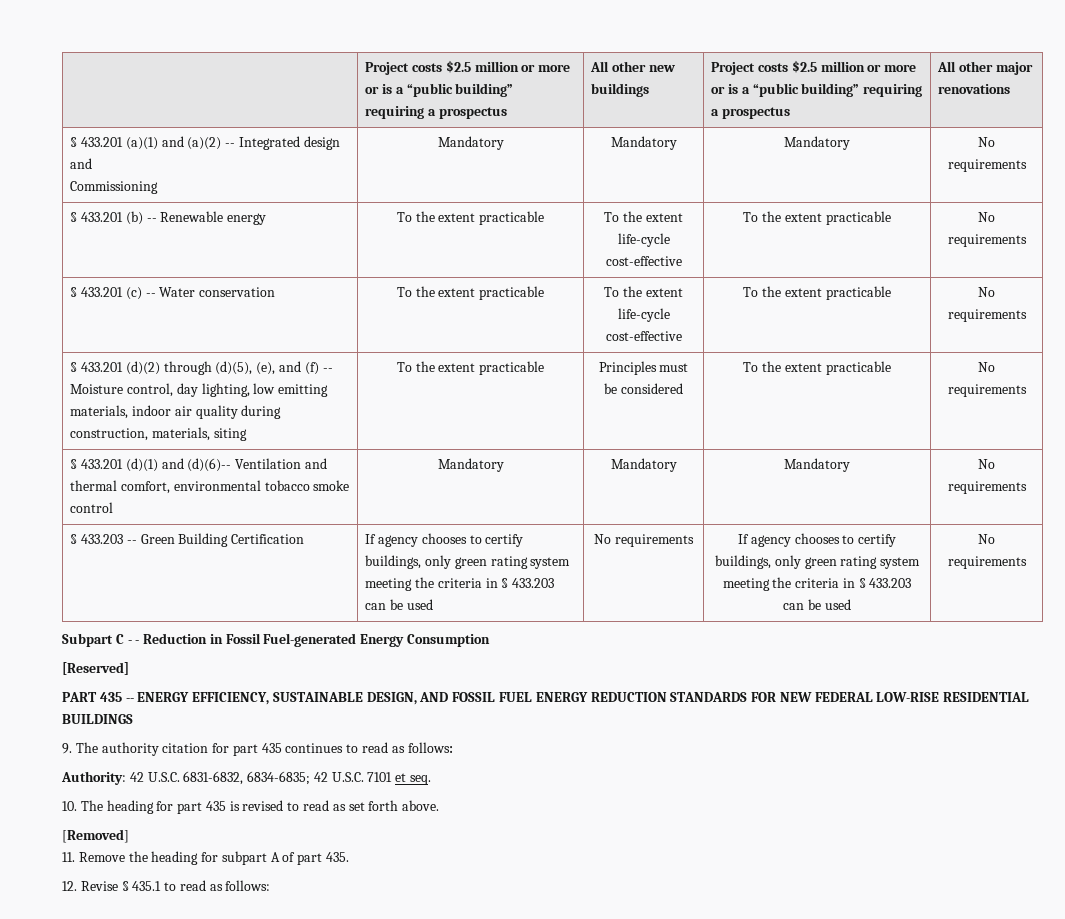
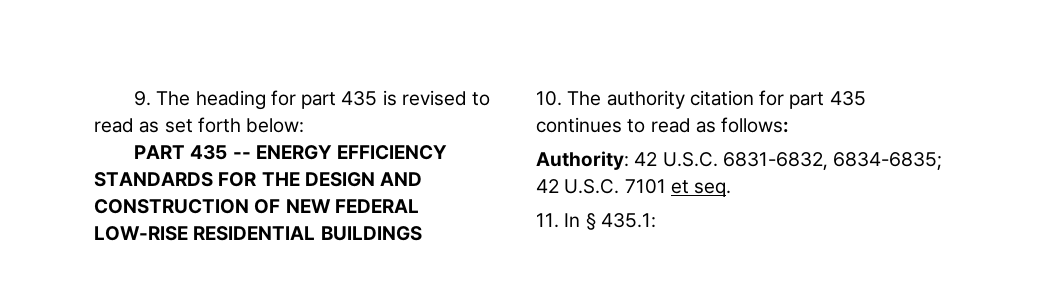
- | Project costs $2.5 million or more or is a “public building” requiring a prospectus | All other new buildings | Project costs $2.5 million or more or is a “public building” requiring a prospectus | All other major renovations
- § 433.201 (a)(1) and (a)(2) -- Integrated design and
- Commissioning | Mandatory | Mandatory | Mandatory | No requirements
- § 433.201 (b) -- Renewable energy | To the extent practicable | To the extent life-cycle cost-effective | To the extent practicable | No requirements
- § 433.201 (c) -- Water conservation | To the extent practicable | To the extent life-cycle cost-effective | To the extent practicable | No requirements
- § 433.201 (d)(2) through (d)(5), (e), and (f) -- Moisture control, day lighting, low emitting materials, indoor air quality during construction, materials, siting | To the extent practicable | Principles must be considered | To the extent practicable | No requirements
- § 433.201 (d)(1) and (d)(6)-- Ventilation and thermal comfort, environmental tobacco smoke control | Mandatory | Mandatory | Mandatory | No requirements
- § 433.203 -- Green Building Certification | If agency chooses to certify buildings, only green rating system meeting the criteria in § 433.203 can be used | No requirements | If agency chooses to certify buildings, only green rating system meeting the criteria in § 433.203 can be used | No requirements
- Subpart C - - Reduction in Fossil Fuel-generated Energy Consumption
- [Reserved]
- PART 435 -- ENERGY EFFICIENCY, SUSTAINABLE DESIGN, AND FOSSIL FUEL ENERGY REDUCTION STANDARDS FOR NEW FEDERAL LOW-RISE RESIDENTIAL BUILDINGS
+ 9. The heading for part 435 is revised to read as set forth below:
+ PART 435 -- ENERGY EFFICIENCY STANDARDS FOR THE DESIGN AND CONSTRUCTION OF NEW FEDERAL LOW-RISE RESIDENTIAL BUILDINGS
- 9. The authority citation for part 435 continues to read as follows:
+ 10. The authority citation for part 435 continues to read as follows:
- 10. The heading for part 435 is revised to read as set forth above.
- [Removed]
- 11. Remove the heading for subpart A of part 435.
- 12. Revise § 435.1 to read as follows:
+ 11. In § 435.1:

